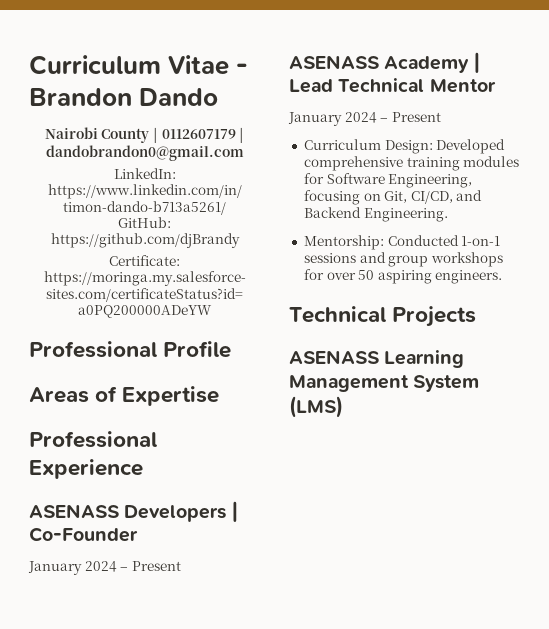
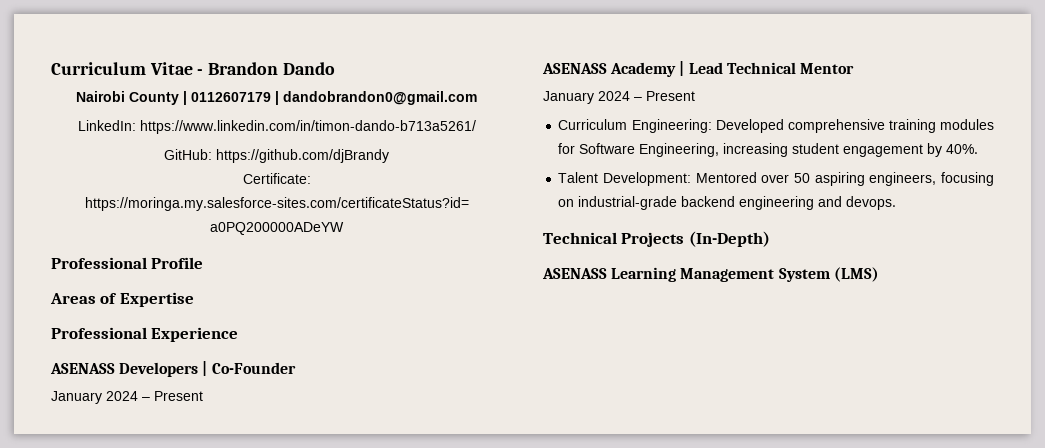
- Curriculum Design: Developed comprehensive training modules for Software Engineering, focusing on Git, CI/CD, and Backend Engineering.
- Mentorship: Conducted 1-on-1 sessions and group workshops for over 50 aspiring engineers.
+ Curriculum Engineering: Developed comprehensive training modules for Software Engineering, increasing student engagement by 40%.
+ Talent Development: Mentored over 50 aspiring engineers, focusing on industrial-grade backend engineering and devops.
- Technical Projects
+ Technical Projects (In-Depth)

